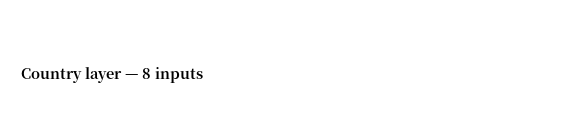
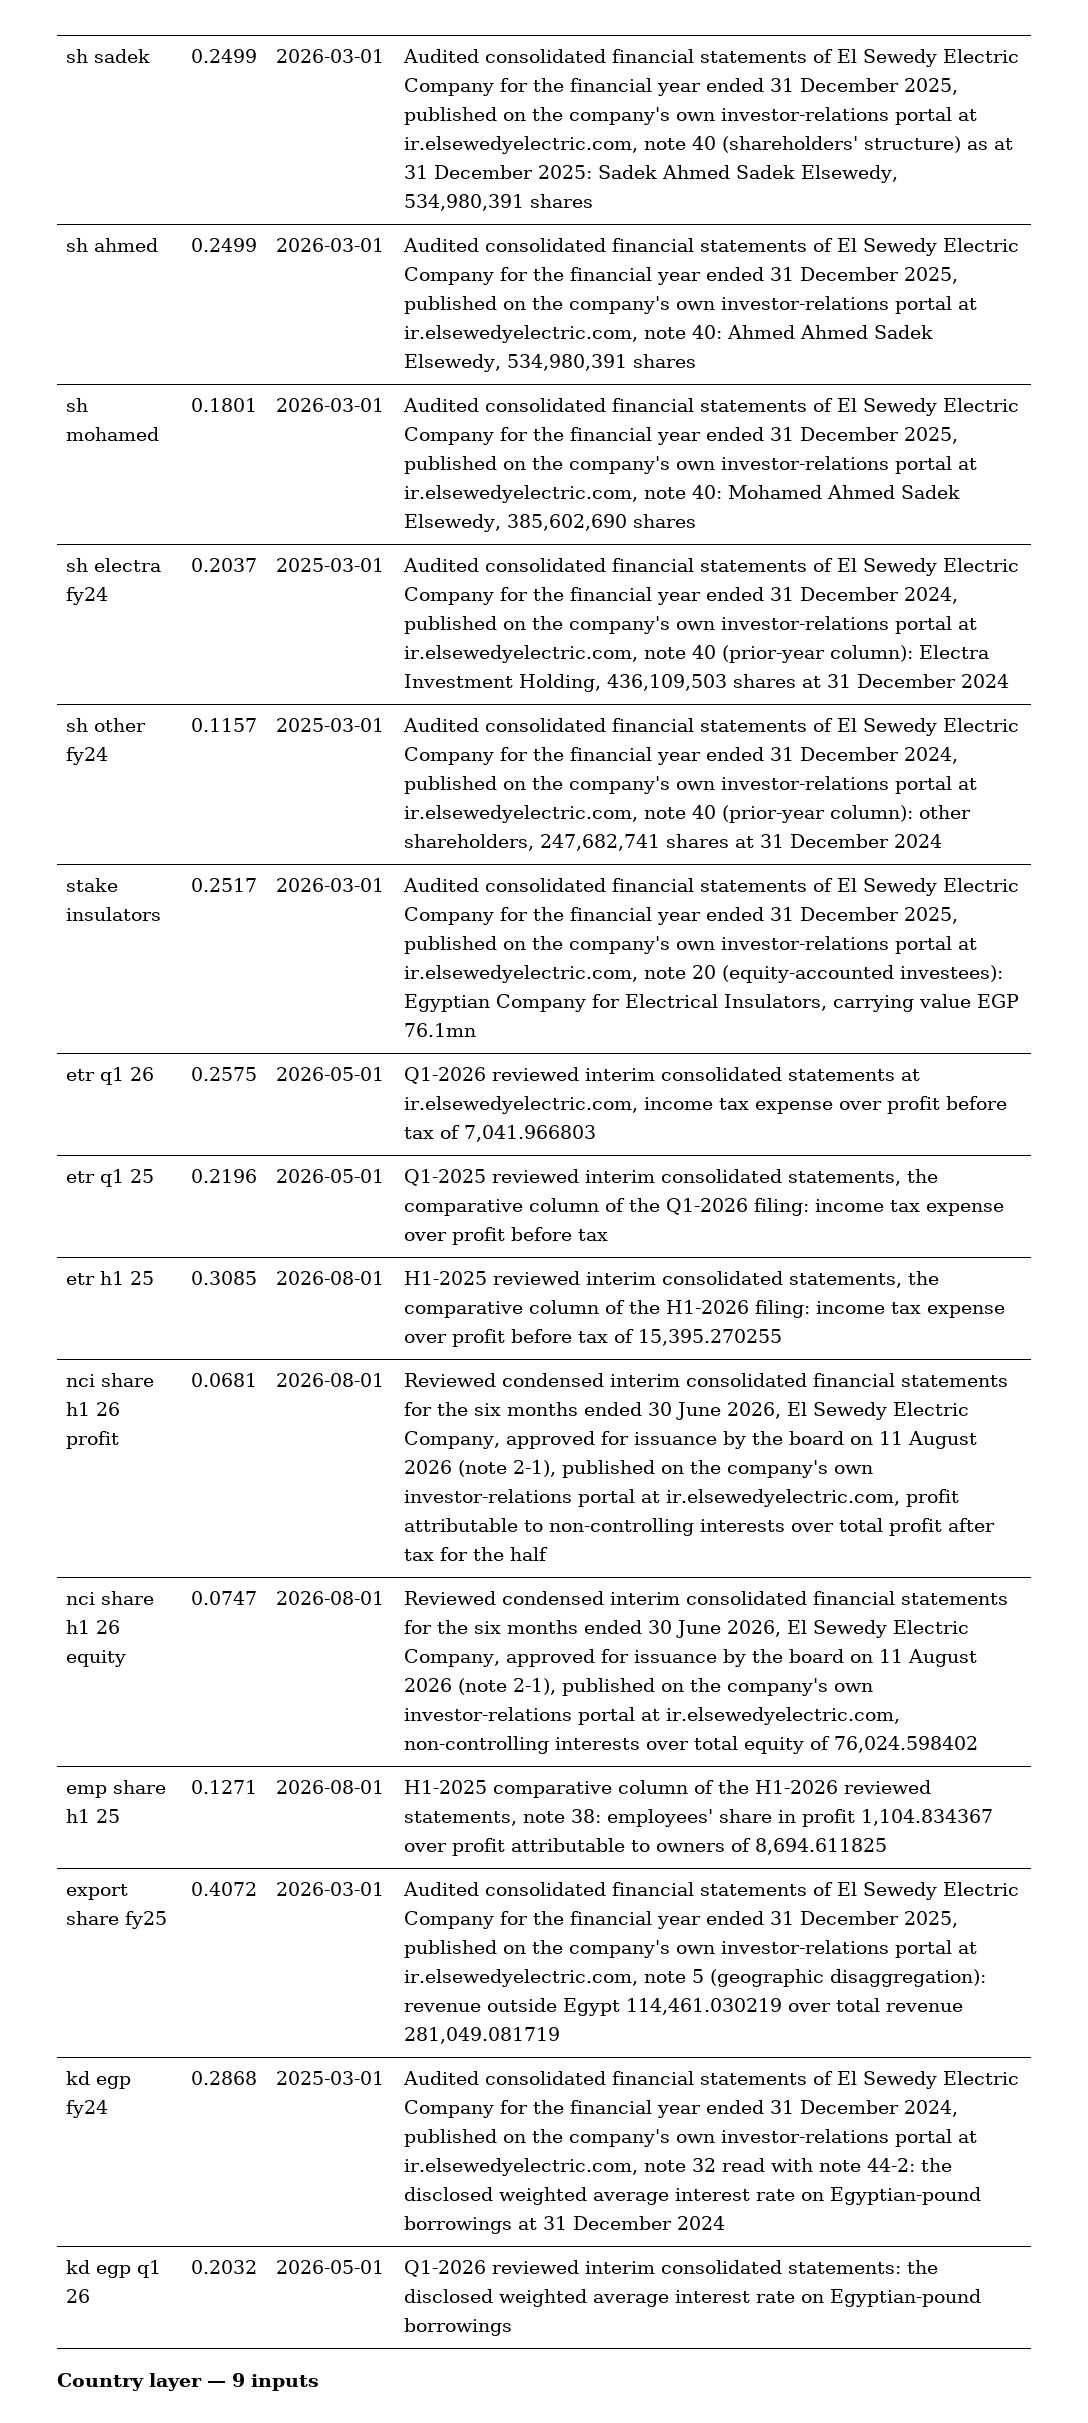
+ sh sadek | 0.2499 | 2026-03-01 | Audited consolidated financial statements of El Sewedy Electric Company for the financial year ended 31 December 2025, published on the company's own investor-relations portal at ir.elsewedyelectric.com, note 40 (shareholders' structure) as at 31 December 2025: Sadek Ahmed Sadek Elsewedy, 534,980,391 shares
+ sh ahmed | 0.2499 | 2026-03-01 | Audited consolidated financial statements of El Sewedy Electric Company for the financial year ended 31 December 2025, published on the company's own investor-relations portal at ir.elsewedyelectric.com, note 40: Ahmed Ahmed Sadek Elsewedy, 534,980,391 shares
+ sh mohamed | 0.1801 | 2026-03-01 | Audited consolidated financial statements of El Sewedy Electric Company for the financial year ended 31 December 2025, published on the company's own investor-relations portal at ir.elsewedyelectric.com, note 40: Mohamed Ahmed Sadek Elsewedy, 385,602,690 shares
+ sh electra fy24 | 0.2037 | 2025-03-01 | Audited consolidated financial statements of El Sewedy Electric Company for the financial year ended 31 December 2024, published on the company's own investor-relations portal at ir.elsewedyelectric.com, note 40 (prior-year column): Electra Investment Holding, 436,109,503 shares at 31 December 2024
+ sh other fy24 | 0.1157 | 2025-03-01 | Audited consolidated financial statements of El Sewedy Electric Company for the financial year ended 31 December 2024, published on the company's own investor-relations portal at ir.elsewedyelectric.com, note 40 (prior-year column): other shareholders, 247,682,741 shares at 31 December 2024
+ stake insulators | 0.2517 | 2026-03-01 | Audited consolidated financial statements of El Sewedy Electric Company for the financial year ended 31 December 2025, published on the company's own investor-relations portal at ir.elsewedyelectric.com, note 20 (equity-accounted investees): Egyptian Company for Electrical Insulators, carrying value EGP 76.1mn
+ etr q1 26 | 0.2575 | 2026-05-01 | Q1-2026 reviewed interim consolidated statements at ir.elsewedyelectric.com, income tax expense over profit before tax of 7,041.966803
+ etr q1 25 | 0.2196 | 2026-05-01 | Q1-2025 reviewed interim consolidated statements, the comparative column of the Q1-2026 filing: income tax expense over profit before tax
+ etr h1 25 | 0.3085 | 2026-08-01 | H1-2025 reviewed interim consolidated statements, the comparative column of the H1-2026 filing: income tax expense over profit before tax of 15,395.270255
+ nci share h1 26 profit | 0.0681 | 2026-08-01 | Reviewed condensed interim consolidated financial statements for the six months ended 30 June 2026, El Sewedy Electric Company, approved for issuance by the board on 11 August 2026 (note 2-1), published on the company's own investor-relations portal at ir.elsewedyelectric.com, profit attributable to non-controlling interests over total profit after tax for the half
+ nci share h1 26 equity | 0.0747 | 2026-08-01 | Reviewed condensed interim consolidated financial statements for the six months ended 30 June 2026, El Sewedy Electric Company, approved for issuance by the board on 11 August 2026 (note 2-1), published on the company's own investor-relations portal at ir.elsewedyelectric.com, non-controlling interests over total equity of 76,024.598402
+ emp share h1 25 | 0.1271 | 2026-08-01 | H1-2025 comparative column of the H1-2026 reviewed statements, note 38: employees' share in profit 1,104.834367 over profit attributable to owners of 8,694.611825
+ export share fy25 | 0.4072 | 2026-03-01 | Audited consolidated financial statements of El Sewedy Electric Company for the financial year ended 31 December 2025, published on the company's own investor-relations portal at ir.elsewedyelectric.com, note 5 (geographic disaggregation): revenue outside Egypt 114,461.030219 over total revenue 281,049.081719
+ kd egp fy24 | 0.2868 | 2025-03-01 | Audited consolidated financial statements of El Sewedy Electric Company for the financial year ended 31 December 2024, published on the company's own investor-relations portal at ir.elsewedyelectric.com, note 32 read with note 44-2: the disclosed weighted average interest rate on Egyptian-pound borrowings at 31 December 2024
+ kd egp q1 26 | 0.2032 | 2026-05-01 | Q1-2026 reviewed interim consolidated statements: the disclosed weighted average interest rate on Egyptian-pound borrowings
- Country layer — 8 inputs
+ Country layer — 9 inputs

